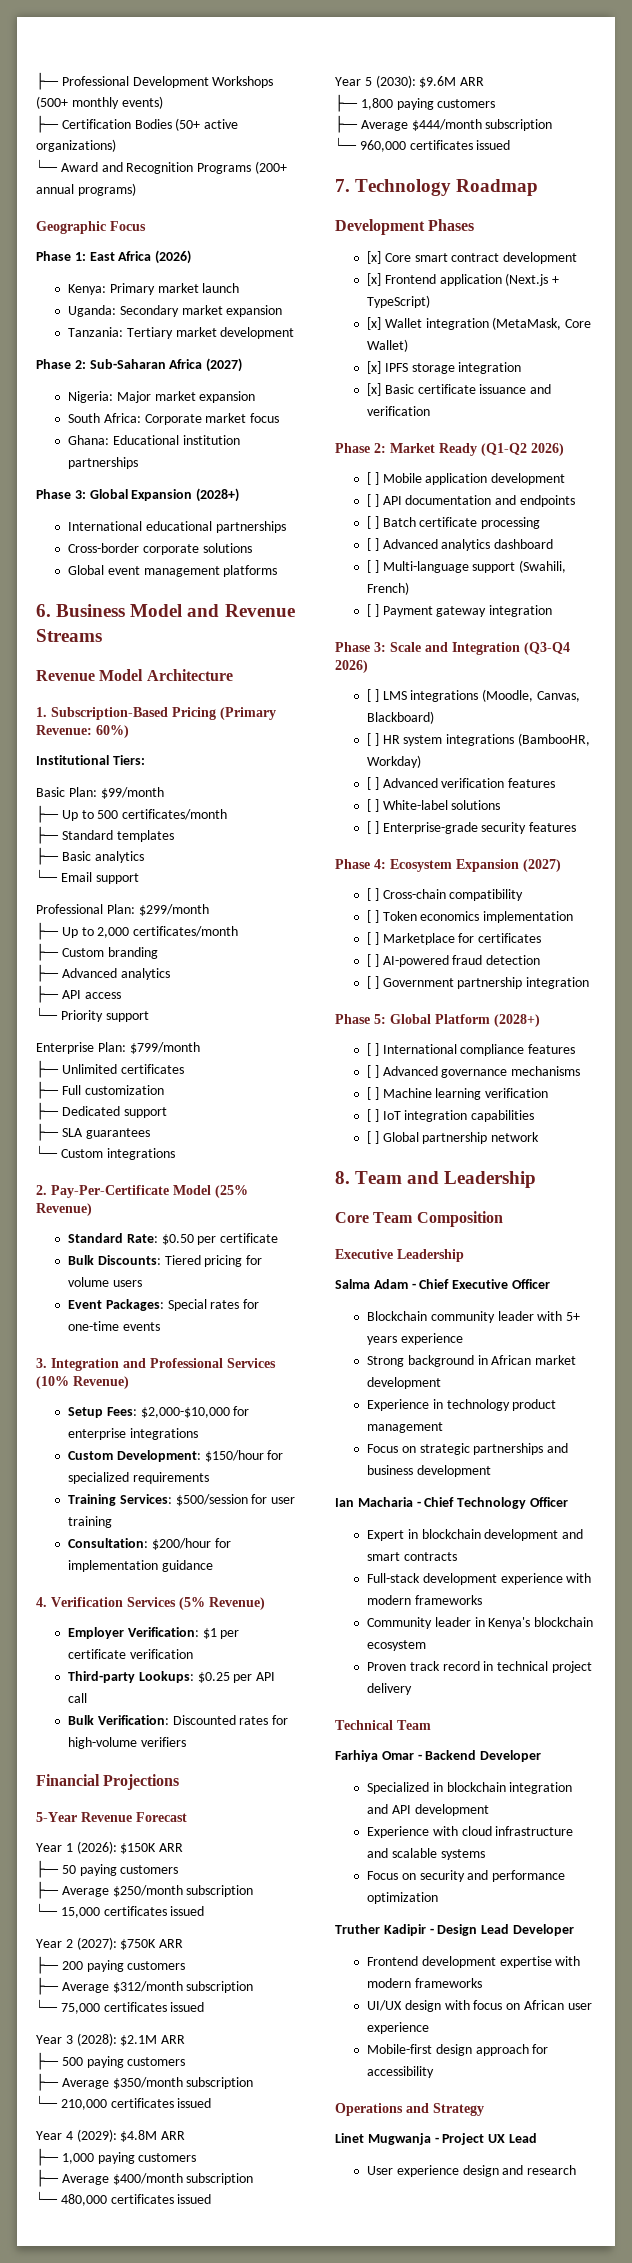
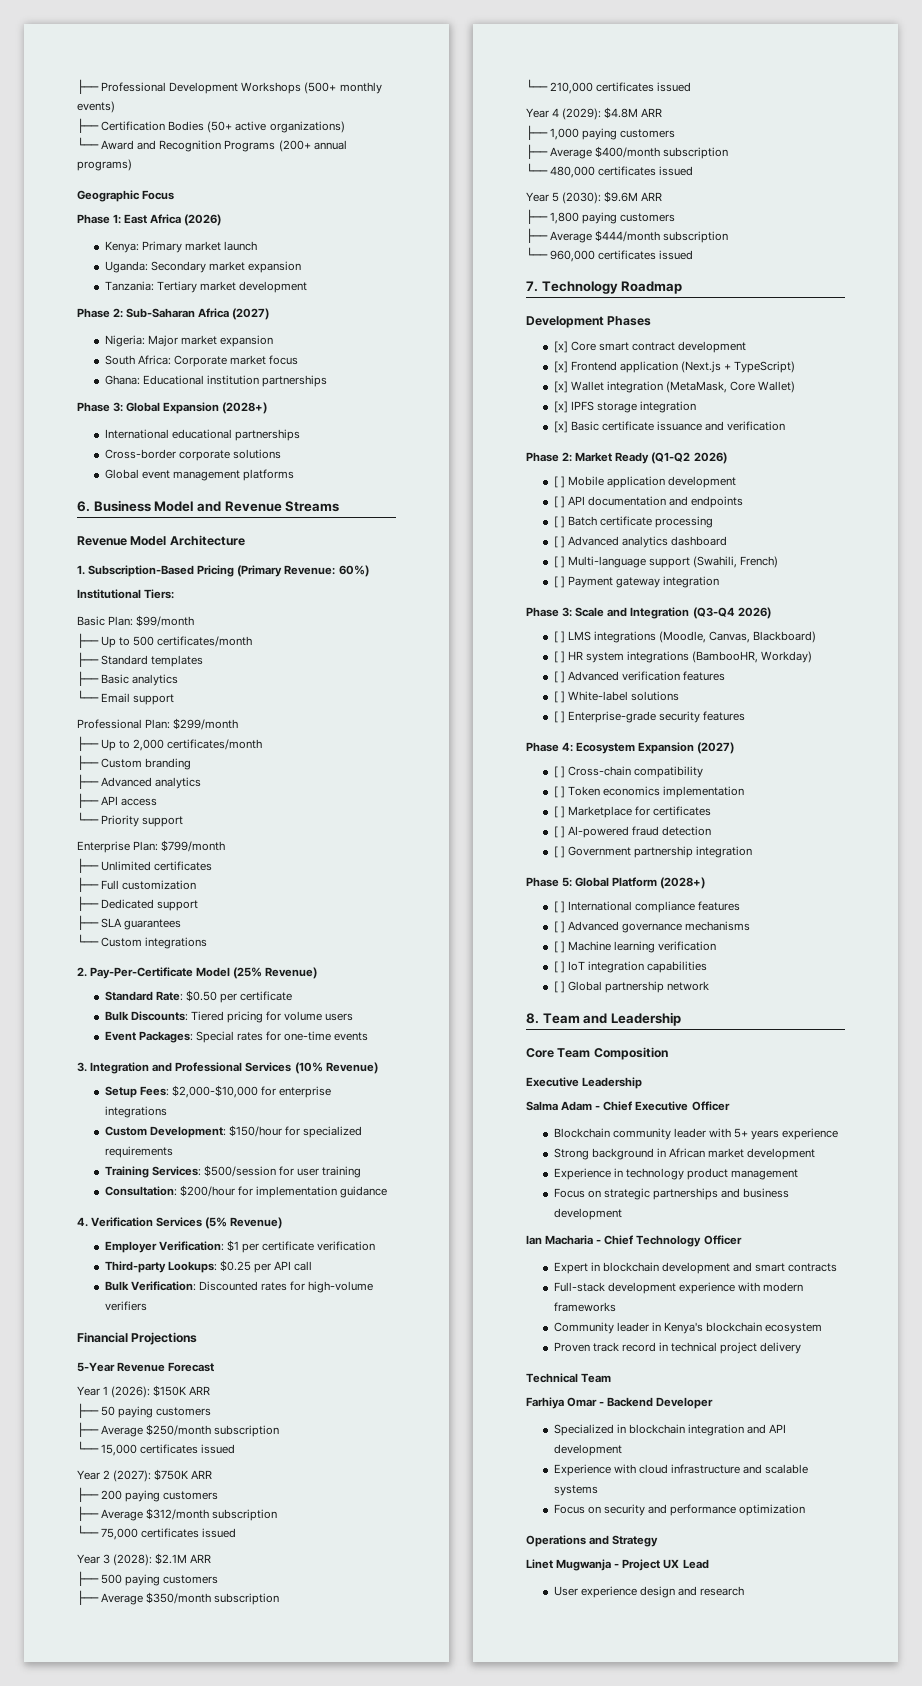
- Truther Kadipir - Design Lead Developer
- Frontend development expertise with modern frameworks
- UI/UX design with focus on African user experience
- Mobile-first design approach for accessibility

